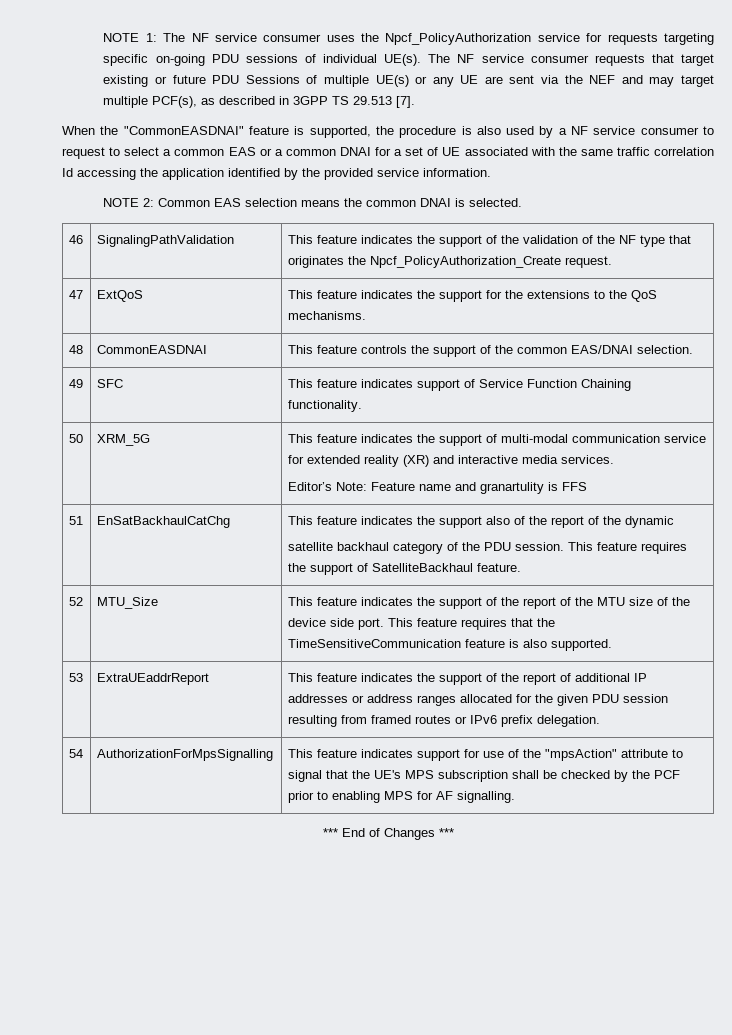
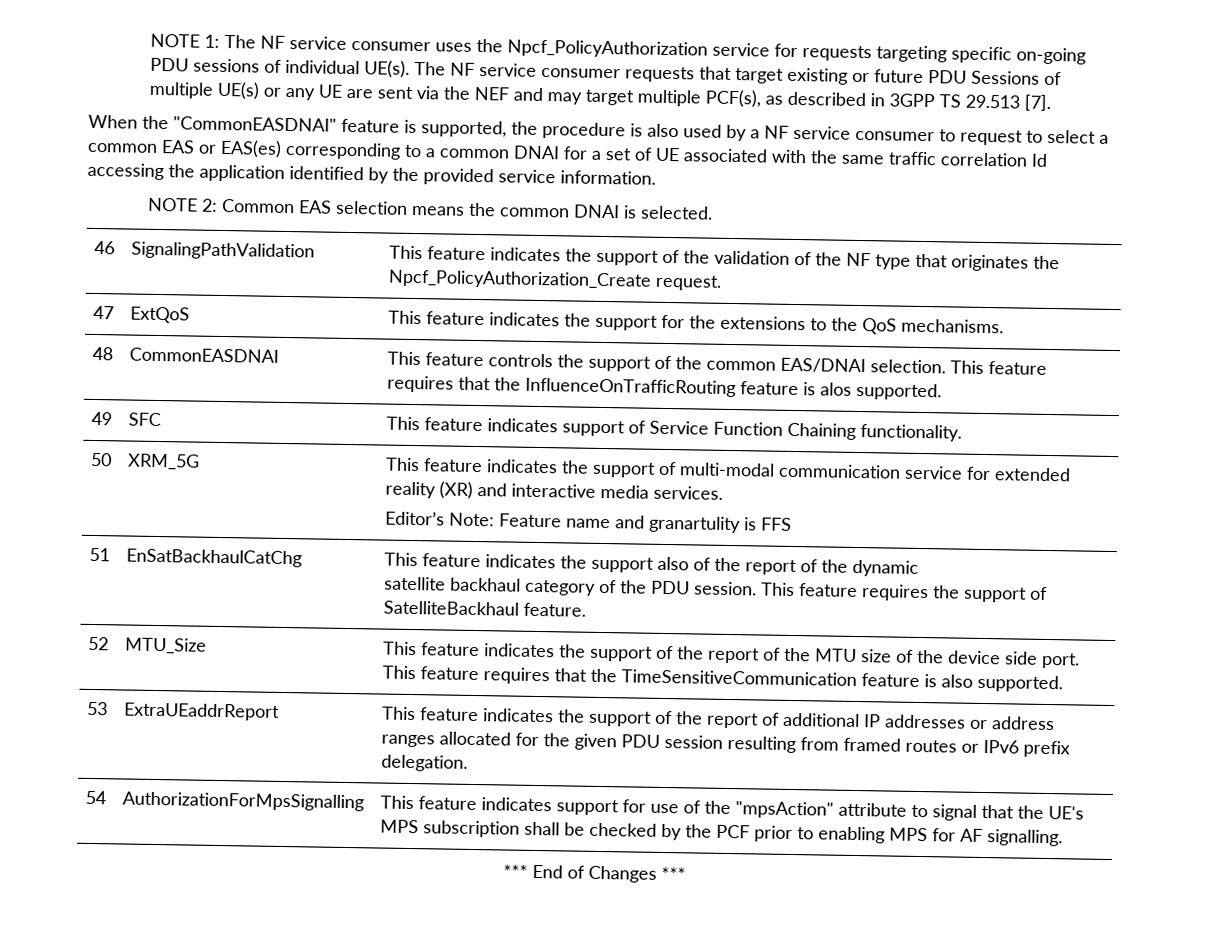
- When the "CommonEASDNAI" feature is supported, the procedure is also used by a NF service consumer to request to select a common EAS or a common DNAI for a set of UE associated with the same traffic correlation Id accessing the application identified by the provided service information.
+ When the "CommonEASDNAI" feature is supported, the procedure is also used by a NF service consumer to request to select a common EAS or EAS(es) corresponding to a common DNAI for a set of UE associated with the same traffic correlation Id accessing the application identified by the provided service information.
- 48 | CommonEASDNAI | This feature controls the support of the common EAS/DNAI selection.
+ 48 | CommonEASDNAI | This feature controls the support of the common EAS/DNAI selection. This feature requires that the InfluenceOnTrafficRouting feature is alos supported.

